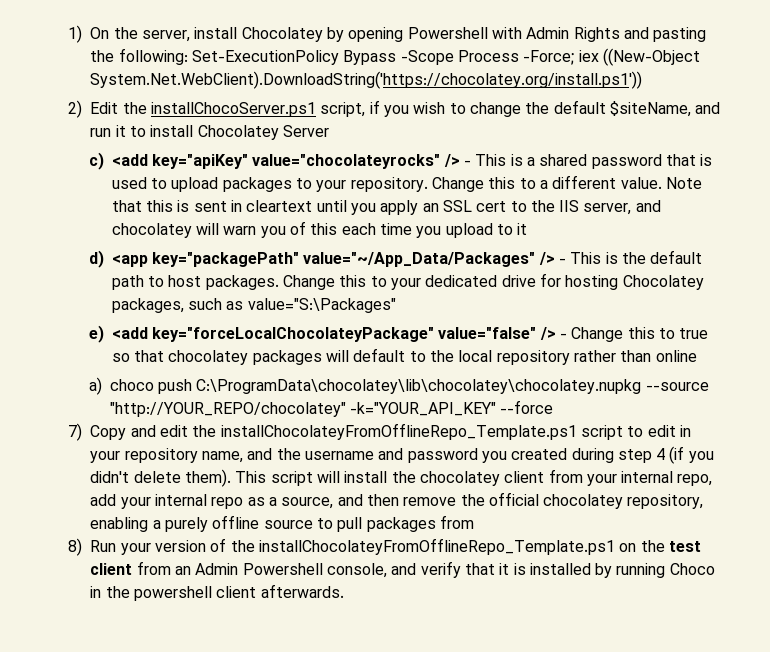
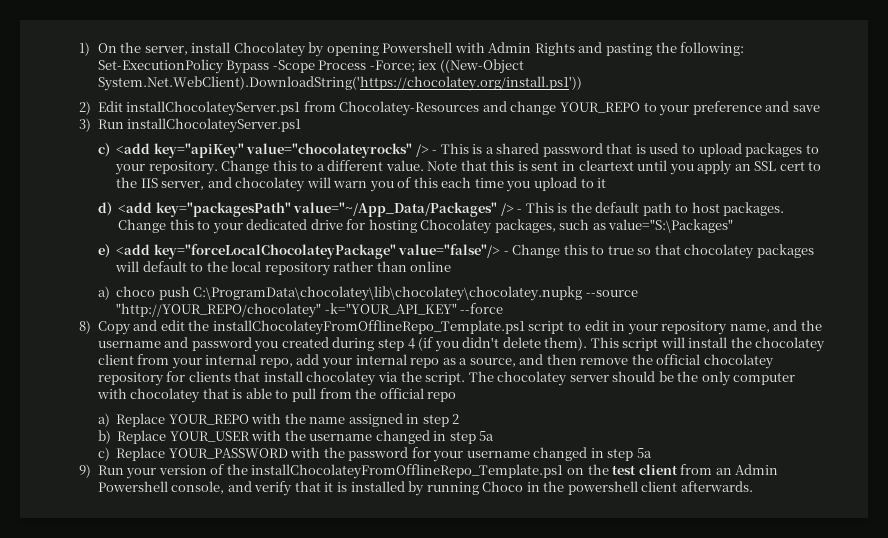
- 2) Edit the installChocoServer.ps1 script, if you wish to change the default $siteName, and run it to install Chocolatey Server
+ 2) Edit installChocolateyServer.ps1 from Chocolatey-Resources and change YOUR_REPO to your preference and save
+ 3) Run installChocolateyServer.ps1
- d) <app key="packagePath" value="~/App_Data/Packages" /> - This is the default path to host packages.
+ d) <add key="packagesPath" value="~/App_Data/Packages" /> - This is the default path to host packages.
- e) <add key="forceLocalChocolateyPackage" value="false" /> - Change this to true so that chocolatey packages will default to the local repository rather than online
+ e) <add key="forceLocalChocolateyPackage" value="false"/> - Change this to true so that chocolatey packages will default to the local repository rather than online
- 7) Copy and edit the installChocolateyFromOfflineRepo_Template.ps1 script to edit in your repository name, and the username and password you created during step 4 (if you didn't delete them).
+ 8) Copy and edit the installChocolateyFromOfflineRepo_Template.ps1 script to edit in your repository name, and the username and password you created during step 4 (if you didn't delete them).
- This script will install the chocolatey client from your internal repo, add your internal repo as a source, and then remove the official chocolatey repository, enabling a purely offline source to pull packages from
- 8) Run your version of the installChocolateyFromOfflineRepo_Template.ps1 on the test client from an Admin Powershell console, and verify that it is installed by running Choco in the powershell client afterwards.
+ This script will install the chocolatey client from your internal repo, add your internal repo as a source, and then remove the official chocolatey repository for clients that install chocolatey via the script. The chocolatey server should be the only computer with chocolatey that is able to pull from the official repo
+ a) Replace YOUR_REPO with the name assigned in step 2
+ b) Replace YOUR_USER with the username changed in step 5a
+ c) Replace YOUR_PASSWORD with the password for your username changed in step 5a
+ 9) Run your version of the installChocolateyFromOfflineRepo_Template.ps1 on the test client from an Admin Powershell console, and verify that it is installed by running Choco in the powershell client afterwards.

